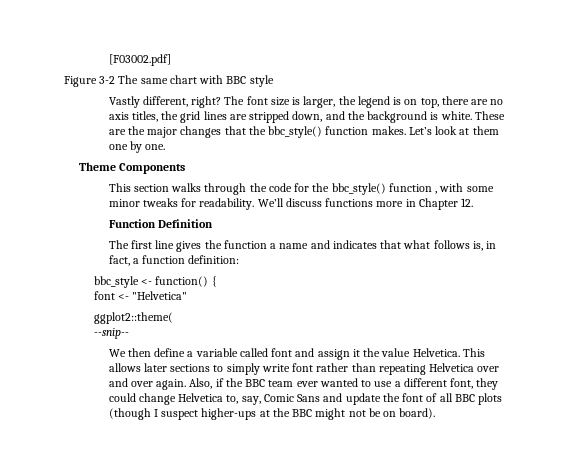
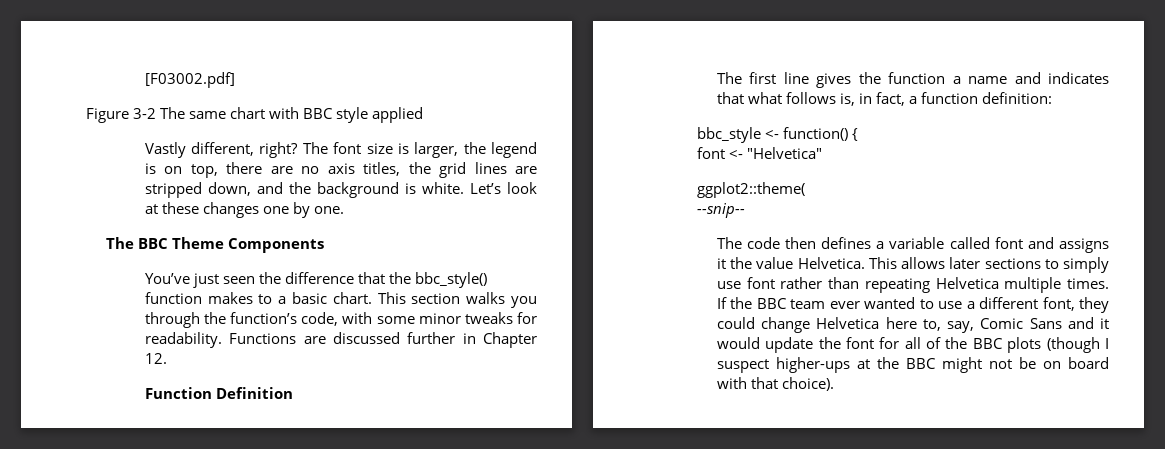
- Figure 3-2 The same chart with BBC style
+ Figure 3-2 The same chart with BBC style applied
- These are the major changes that the bbc_style() function makes. Let’s look at them one by one.
- Theme Components
- This section walks through the code for the bbc_style() function , with some minor tweaks for readability.
+ Let’s look at these changes one by one.
+ The BBC Theme Components
+ You’ve just seen the difference that the bbc_style() function makes to a basic chart. This section walks you through the function’s code, with some minor tweaks for readability.
- We’ll discuss functions more in Chapter 12.
+ Functions are discussed further in Chapter 12.
- We then define a variable called font and assign it the value Helvetica.
+ The code then defines a variable called font and assigns it the value Helvetica.
- This allows later sections to simply write font rather than repeating Helvetica over and over again. Also, if the BBC team ever wanted to use a different font, they could change Helvetica to, say, Comic Sans and update the font of all BBC plots (though I suspect higher-ups at the BBC might not be on board).
+ This allows later sections to simply use font rather than repeating Helvetica multiple times. If the BBC team ever wanted to use a different font, they could change Helvetica here to, say, Comic Sans and it would update the font for all of the BBC plots (though I suspect higher-ups at the BBC might not be on board with that choice).

